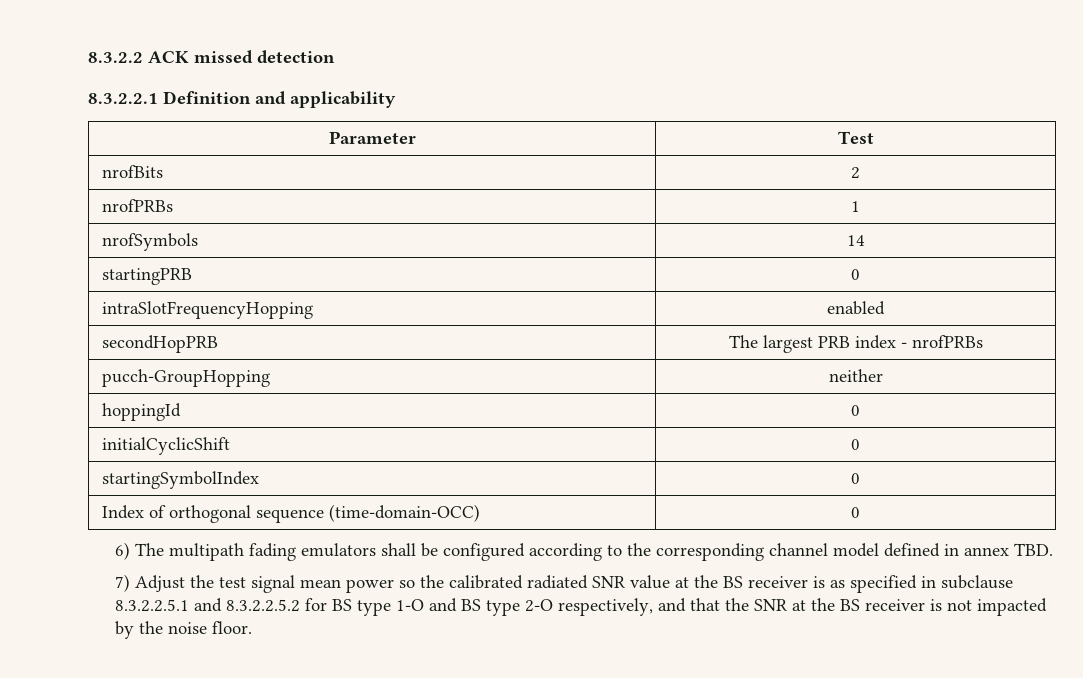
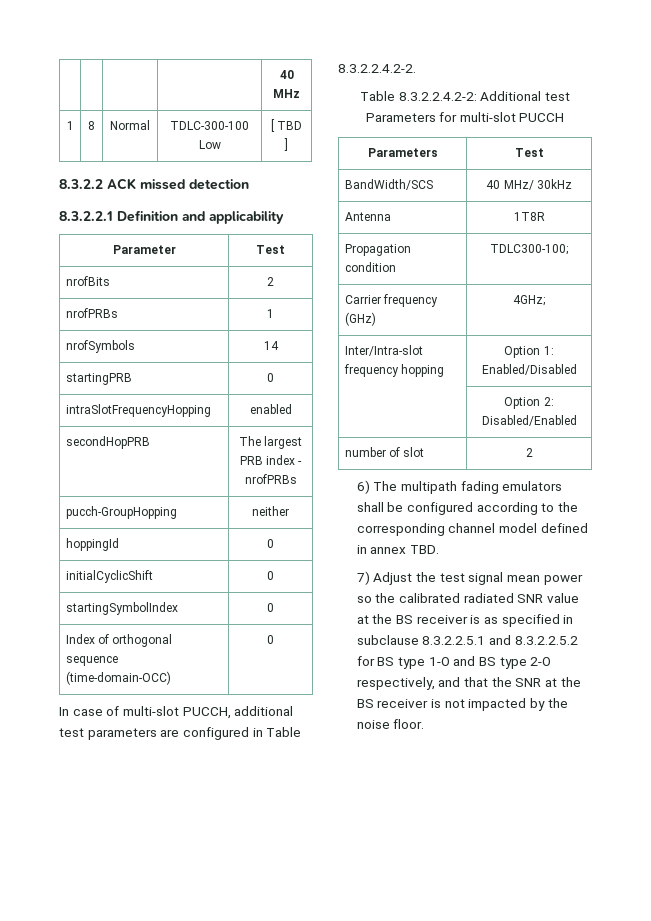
+ | | | | 40 MHz
+ 1 | 8 | Normal | TDLC-300-100 Low | [ TBD ]
+ In case of multi-slot PUCCH, additional test parameters are configured in Table 8.3.2.2.4.2-2.
+ Table 8.3.2.2.4.2-2: Additional test Parameters for multi-slot PUCCH
+ Parameters | Test
+ BandWidth/SCS | 40 MHz/ 30kHz
+ Antenna | 1T8R
+ Propagation condition | TDLC300-100;
+ Carrier frequency (GHz) | 4GHz;
+ Inter/Intra-slot frequency hopping | Option 1: Enabled/Disabled
+ | Option 2: Disabled/Enabled
+ number of slot | 2

